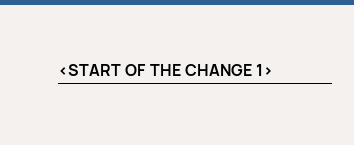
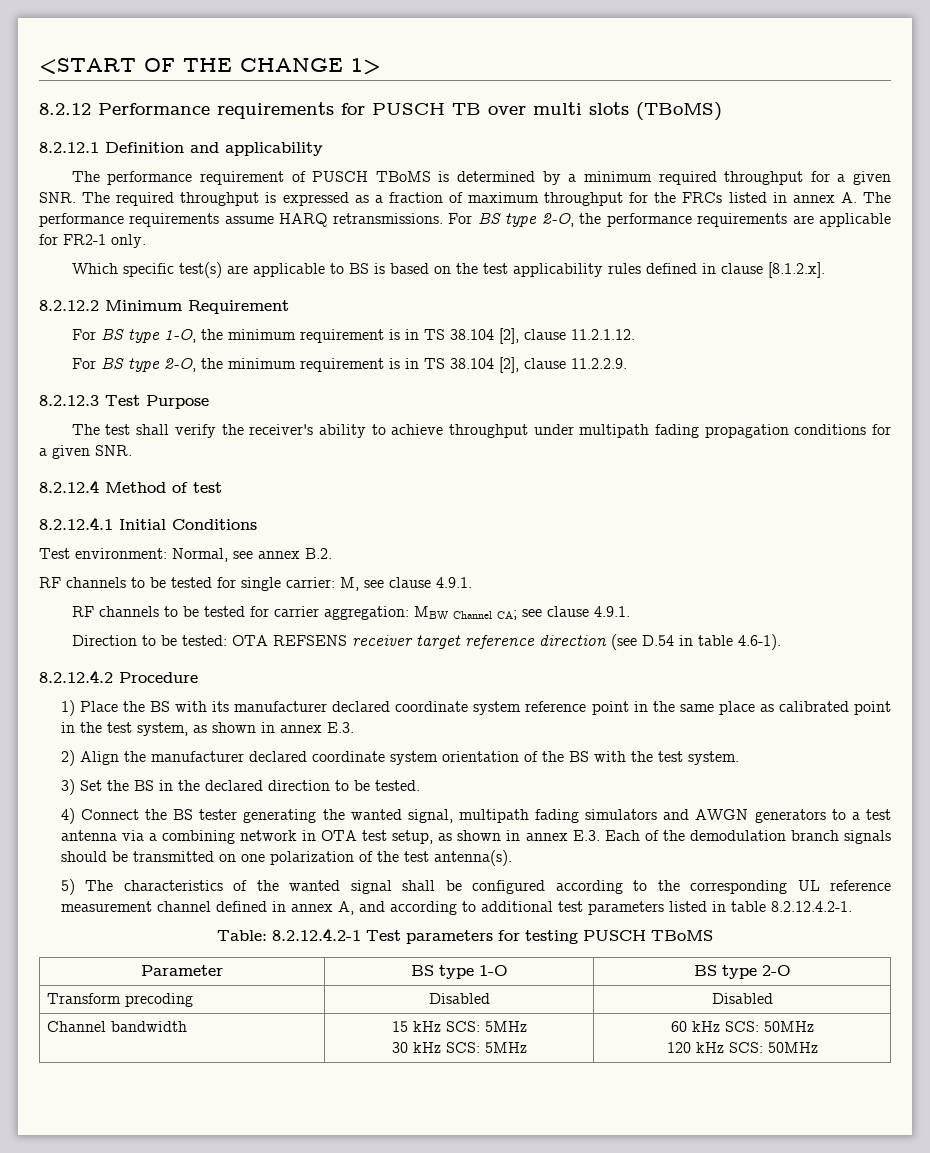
+ 8.2.12 Performance requirements for PUSCH TB over multi slots (TBoMS)
+ 8.2.12.1 Definition and applicability
+ The performance requirement of PUSCH TBoMS is determined by a minimum required throughput for a given SNR. The required throughput is expressed as a fraction of maximum throughput for the FRCs listed in annex A. The performance requirements assume HARQ retransmissions. For BS type 2-O, the performance requirements are applicable for FR2-1 only.
+ Which specific test(s) are applicable to BS is based on the test applicability rules defined in clause [8.1.2.x].
+ 8.2.12.2 Minimum Requirement
+ For BS type 1-O, the minimum requirement is in TS 38.104 [2], clause 11.2.1.12.
+ For BS type 2-O, the minimum requirement is in TS 38.104 [2], clause 11.2.2.9.
+ 8.2.12.3 Test Purpose
+ The test shall verify the receiver's ability to achieve throughput under multipath fading propagation conditions for a given SNR.
+ 8.2.12.4 Method of test
+ 8.2.12.4.1 Initial Conditions
+ Test environment: Normal, see annex B.2.
+ RF channels to be tested for single carrier: M, see clause 4.9.1.
+ RF channels to be tested for carrier aggregation: MBW Channel CA; see clause 4.9.1.
+ Direction to be tested: OTA REFSENS receiver target reference direction (see D.54 in table 4.6-1).
+ 8.2.12.4.2 Procedure
+ 1) Place the BS with its manufacturer declared coordinate system reference point in the same place as calibrated point in the test system, as shown in annex E.3.
+ 2) Align the manufacturer declared coordinate system orientation of the BS with the test system.
+ 3) Set the BS in the declared direction to be tested.
+ 4) Connect the BS tester generating the wanted signal, multipath fading simulators and AWGN generators to a test antenna via a combining network in OTA test setup, as shown in annex E.3. Each of the demodulation branch signals should be transmitted on one polarization of the test antenna(s).
+ 5) The characteristics of the wanted signal shall be configured according to the corresponding UL reference measurement channel defined in annex A, and according to additional test parameters listed in table 8.2.12.4.2-1.
+ Table: 8.2.12.4.2-1 Test parameters for testing PUSCH TBoMS
+ Parameter | BS type 1-O | BS type 2-O
+ Transform precoding | Disabled | Disabled
+ Channel bandwidth | 15 kHz SCS: 5MHz
+ 30 kHz SCS: 5MHz | 60 kHz SCS: 50MHz
+ 120 kHz SCS: 50MHz

